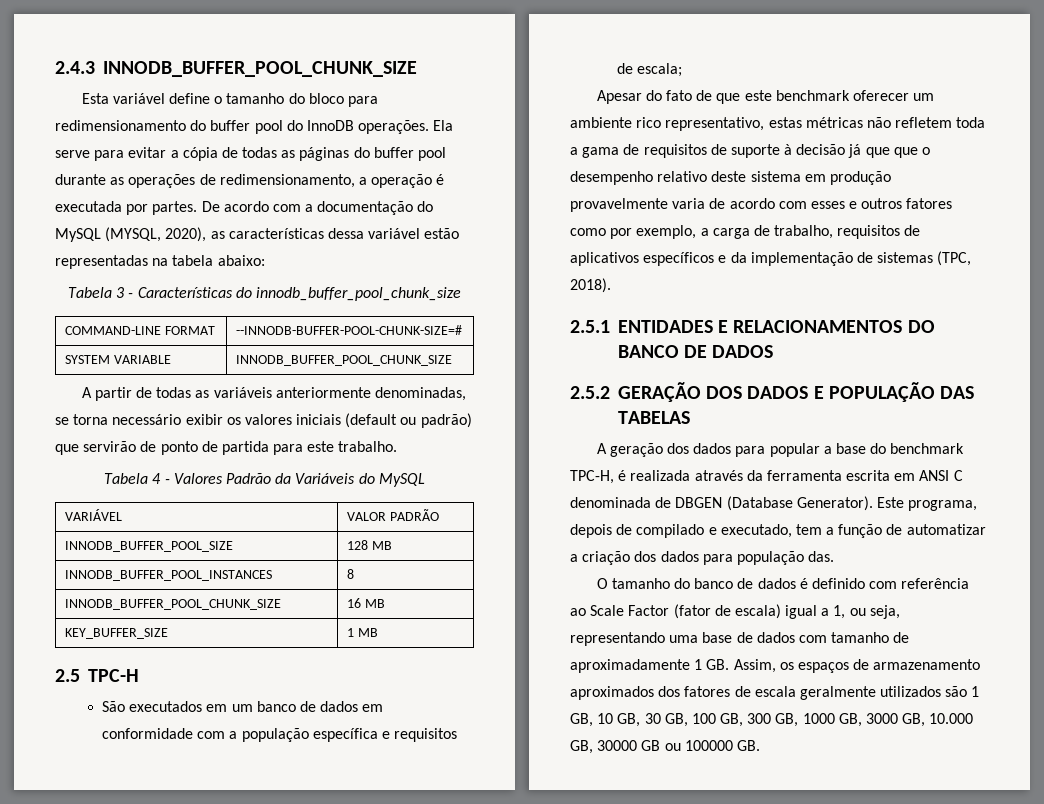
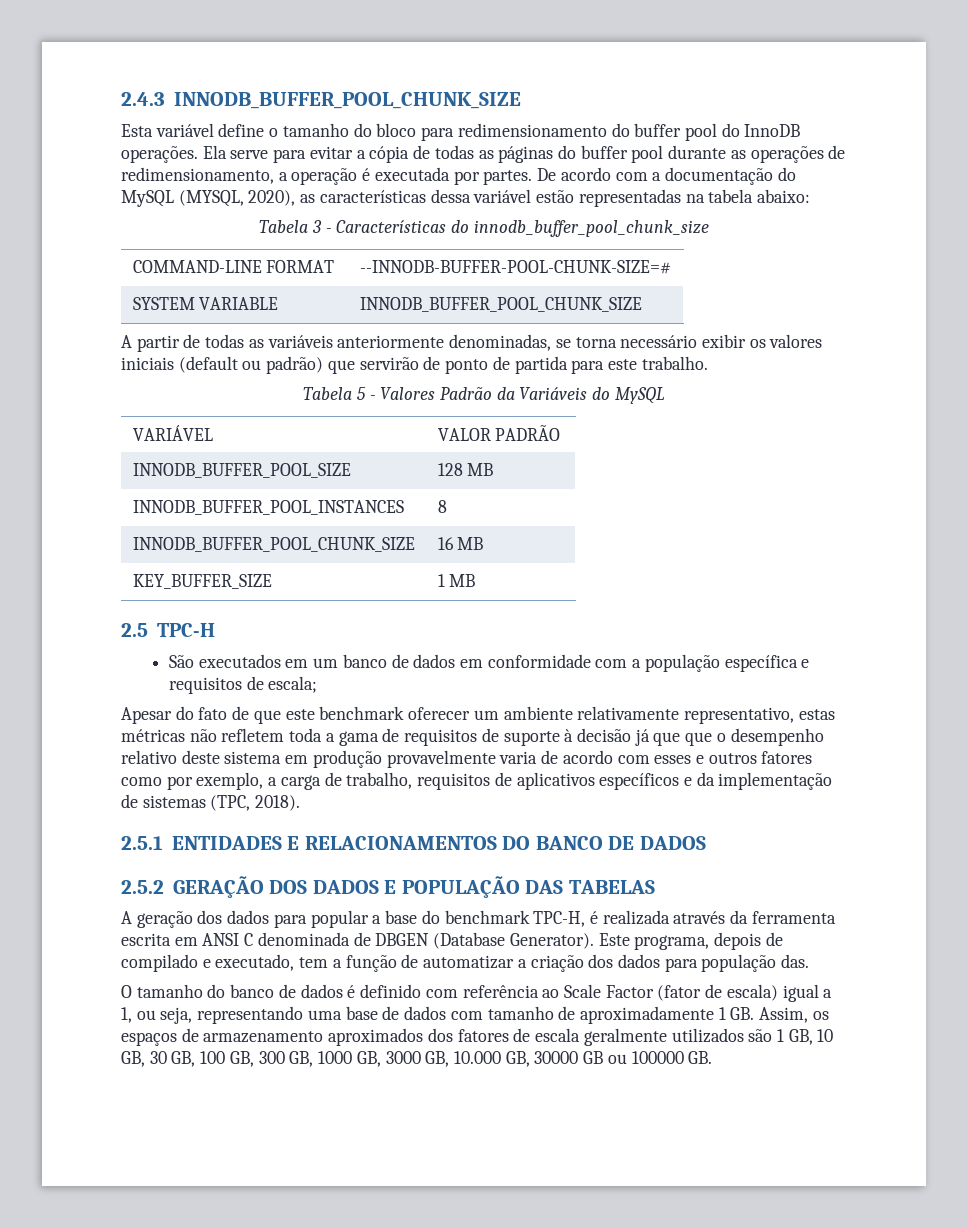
- Tabela 4 - Valores Padrão da Variáveis do MySQL
+ Tabela 5 - Valores Padrão da Variáveis do MySQL
- Apesar do fato de que este benchmark oferecer um ambiente rico representativo, estas métricas não refletem toda a gama de requisitos de suporte à decisão já que que o desempenho relativo deste sistema em produção provavelmente varia de acordo com esses e outros fatores como por exemplo, a carga de trabalho, requisitos de aplicativos específicos e da implementação de sistemas (TPC, 2018).
+ Apesar do fato de que este benchmark oferecer um ambiente relativamente representativo, estas métricas não refletem toda a gama de requisitos de suporte à decisão já que que o desempenho relativo deste sistema em produção provavelmente varia de acordo com esses e outros fatores como por exemplo, a carga de trabalho, requisitos de aplicativos específicos e da implementação de sistemas (TPC, 2018).

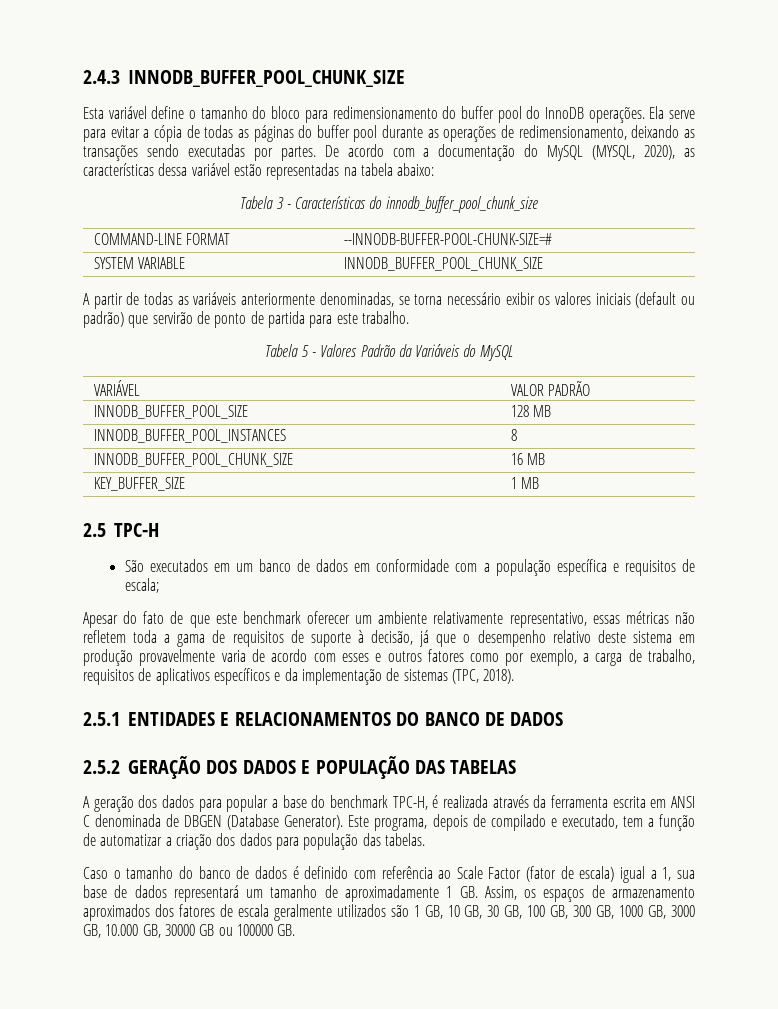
- Ela serve para evitar a cópia de todas as páginas do buffer pool durante as operações de redimensionamento, a operação é executada por partes.
+ Ela serve para evitar a cópia de todas as páginas do buffer pool durante as operações de redimensionamento, deixando as transações sendo executadas por partes.
- Apesar do fato de que este benchmark oferecer um ambiente relativamente representativo, estas métricas não refletem toda a gama de requisitos de suporte à decisão já que que o desempenho relativo deste sistema em produção provavelmente varia de acordo com esses e outros fatores como por exemplo, a carga de trabalho, requisitos de aplicativos específicos e da implementação de sistemas (TPC, 2018).
+ Apesar do fato de que este benchmark oferecer um ambiente relativamente representativo, essas métricas não refletem toda a gama de requisitos de suporte à decisão, já que o desempenho relativo deste sistema em produção provavelmente varia de acordo com esses e outros fatores como por exemplo, a carga de trabalho, requisitos de aplicativos específicos e da implementação de sistemas (TPC, 2018).
- Este programa, depois de compilado e executado, tem a função de automatizar a criação dos dados para população das.
- O tamanho do banco de dados é definido com referência ao Scale Factor (fator de escala) igual a 1, ou seja, representando uma base de dados com tamanho de aproximadamente 1 GB. Assim, os espaços de armazenamento aproximados dos fatores de escala geralmente utilizados são 1 GB, 10 GB, 30 GB, 100 GB, 300 GB, 1000 GB, 3000 GB, 10.000 GB, 30000 GB ou 100000 GB.
+ Este programa, depois de compilado e executado, tem a função de automatizar a criação dos dados para população das tabelas.
+ Caso o tamanho do banco de dados é definido com referência ao Scale Factor (fator de escala) igual a 1, sua base de dados representará um tamanho de aproximadamente 1 GB. Assim, os espaços de armazenamento aproximados dos fatores de escala geralmente utilizados são 1 GB, 10 GB, 30 GB, 100 GB, 300 GB, 1000 GB, 3000 GB, 10.000 GB, 30000 GB ou 100000 GB.

